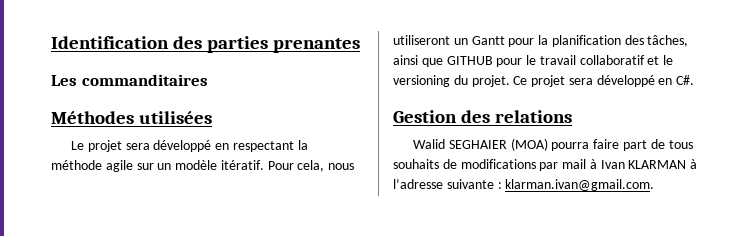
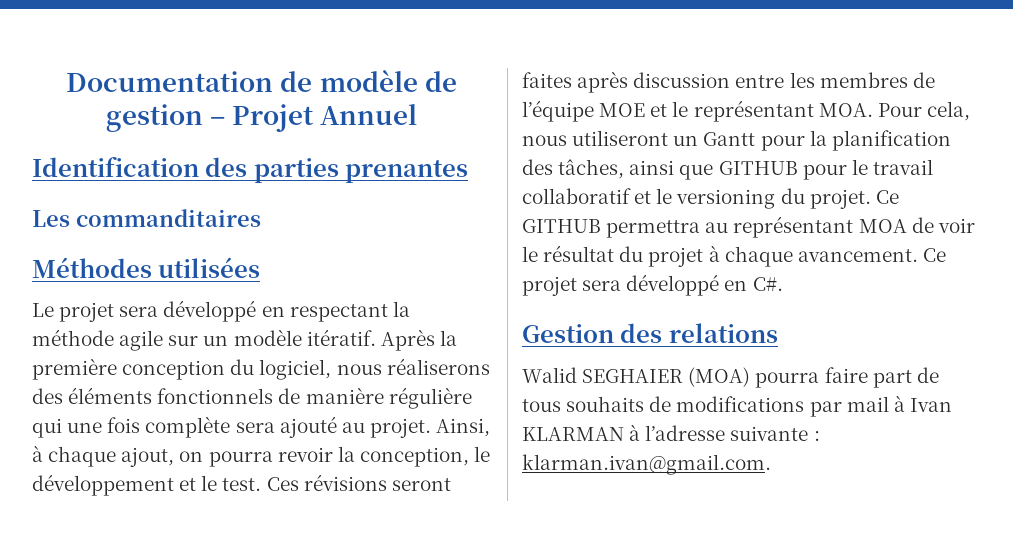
+ Documentation de modèle de gestion – Projet Annuel
- Pour cela, nous utiliseront un Gantt pour la planification des tâches, ainsi que GITHUB pour le travail collaboratif et le versioning du projet.
+ Après la première conception du logiciel, nous réaliserons des éléments fonctionnels de manière régulière qui une fois complète sera ajouté au projet. Ainsi, à chaque ajout, on pourra revoir la conception, le développement et le test. Ces révisions seront faites après discussion entre les membres de l’équipe MOE et le représentant MOA. Pour cela, nous utiliseront un Gantt pour la planification des tâches, ainsi que GITHUB pour le travail collaboratif et le versioning du projet.
- Ce projet sera développé en C#.
+ Ce GITHUB permettra au représentant MOA de voir le résultat du projet à chaque avancement. Ce projet sera développé en C#.

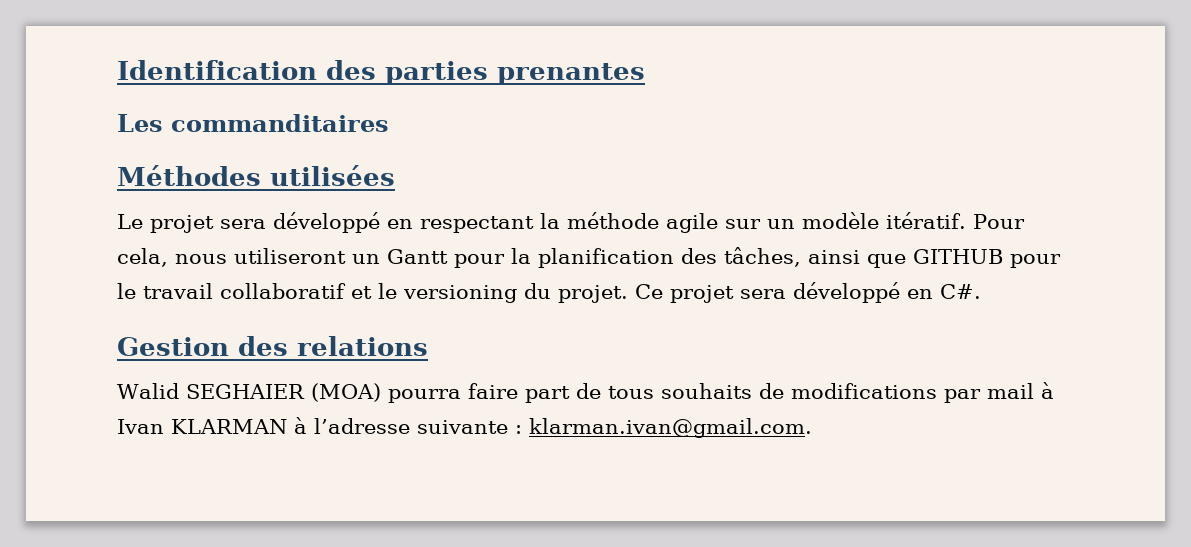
- Documentation de modèle de gestion – Projet Annuel
- Après la première conception du logiciel, nous réaliserons des éléments fonctionnels de manière régulière qui une fois complète sera ajouté au projet. Ainsi, à chaque ajout, on pourra revoir la conception, le développement et le test. Ces révisions seront faites après discussion entre les membres de l’équipe MOE et le représentant MOA. Pour cela, nous utiliseront un Gantt pour la planification des tâches, ainsi que GITHUB pour le travail collaboratif et le versioning du projet.
+ Pour cela, nous utiliseront un Gantt pour la planification des tâches, ainsi que GITHUB pour le travail collaboratif et le versioning du projet.
- Ce GITHUB permettra au représentant MOA de voir le résultat du projet à chaque avancement. Ce projet sera développé en C#.
+ Ce projet sera développé en C#.

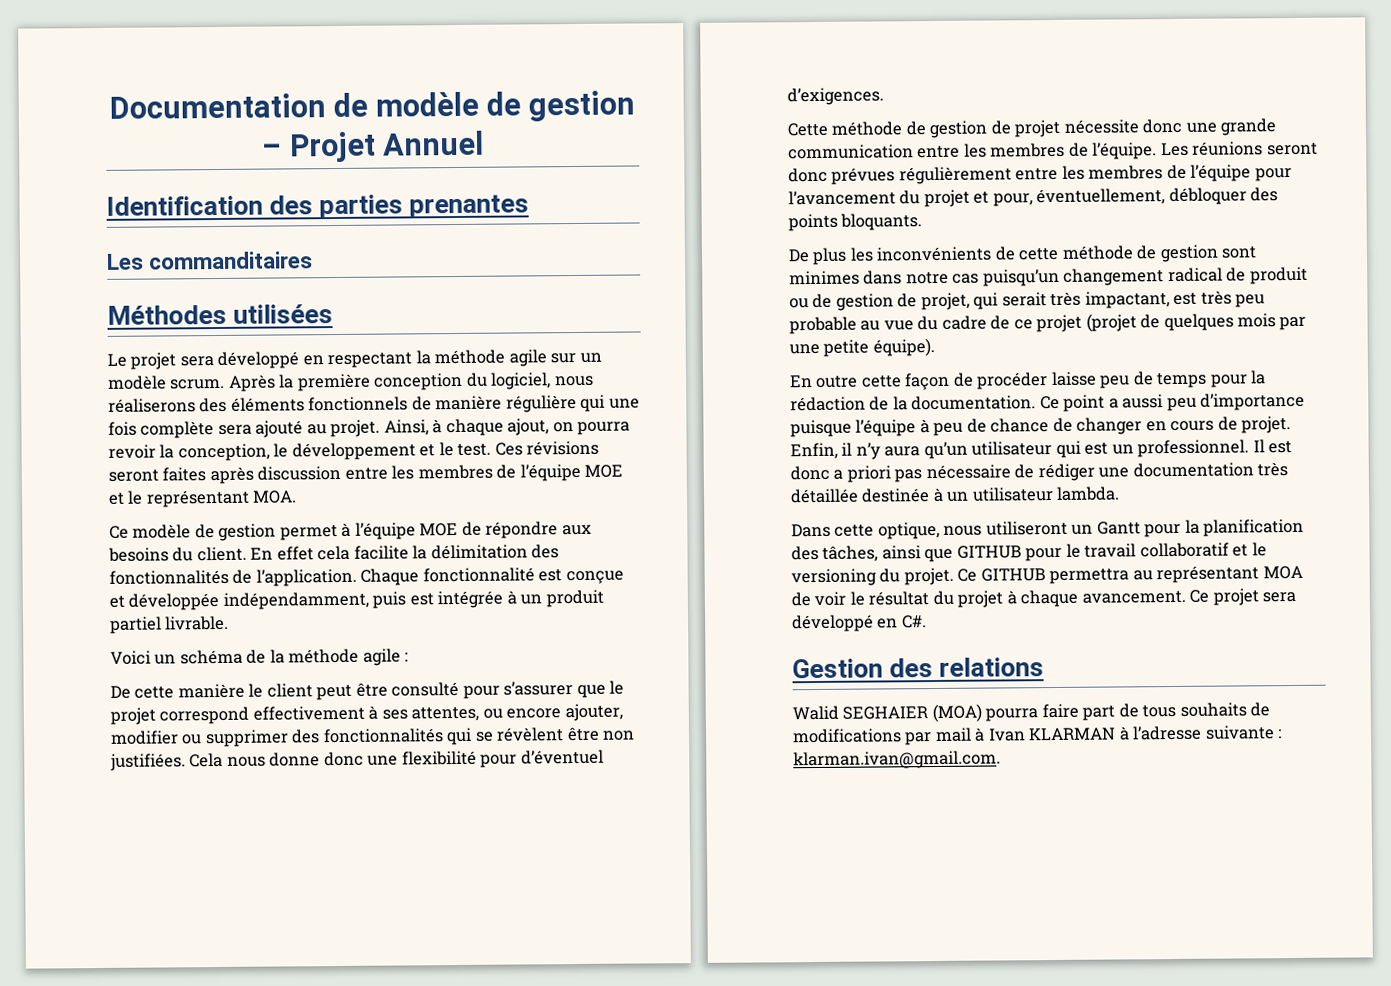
+ Documentation de modèle de gestion – Projet Annuel
- Le projet sera développé en respectant la méthode agile sur un modèle itératif. Pour cela, nous utiliseront un Gantt pour la planification des tâches, ainsi que GITHUB pour le travail collaboratif et le versioning du projet.
+ Le projet sera développé en respectant la méthode agile sur un modèle scrum. Après la première conception du logiciel, nous réaliserons des éléments fonctionnels de manière régulière qui une fois complète sera ajouté au projet. Ainsi, à chaque ajout, on pourra revoir la conception, le développement et le test. Ces révisions seront faites après discussion entre les membres de l’équipe MOE et le représentant MOA.
+ Ce modèle de gestion permet à l’équipe MOE de répondre aux besoins du client. En effet cela facilite la délimitation des fonctionnalités de l’application. Chaque fonctionnalité est conçue et développée indépendamment, puis est intégrée à un produit partiel livrable.
+ Voici un schéma de la méthode agile :
+ De cette manière le client peut être consulté pour s’assurer que le projet correspond effectivement à ses attentes, ou encore ajouter, modifier ou supprimer des fonctionnalités qui se révèlent être non justifiées. Cela nous donne donc une flexibilité pour d’éventuel d’exigences.
+ Cette méthode de gestion de projet nécessite donc une grande communication entre les membres de l’équipe. Les réunions seront donc prévues régulièrement entre les membres de l’équipe pour l’avancement du projet et pour, éventuellement, débloquer des points bloquants.
+ De plus les inconvénients de cette méthode de gestion sont minimes dans notre cas puisqu’un changement radical de produit ou de gestion de projet, qui serait très impactant, est très peu probable au vue du cadre de ce projet (projet de quelques mois par une petite équipe).
+ En outre cette façon de procéder laisse peu de temps pour la rédaction de la documentation. Ce point a aussi peu d’importance puisque l’équipe à peu de chance de changer en cours de projet. Enfin, il n’y aura qu’un utilisateur qui est un professionnel. Il est donc a priori pas nécessaire de rédiger une documentation très détaillée destinée à un utilisateur lambda.
+ Dans cette optique, nous utiliseront un Gantt pour la planification des tâches, ainsi que GITHUB pour le travail collaboratif et le versioning du projet.
- Ce projet sera développé en C#.
+ Ce GITHUB permettra au représentant MOA de voir le résultat du projet à chaque avancement. Ce projet sera développé en C#.

